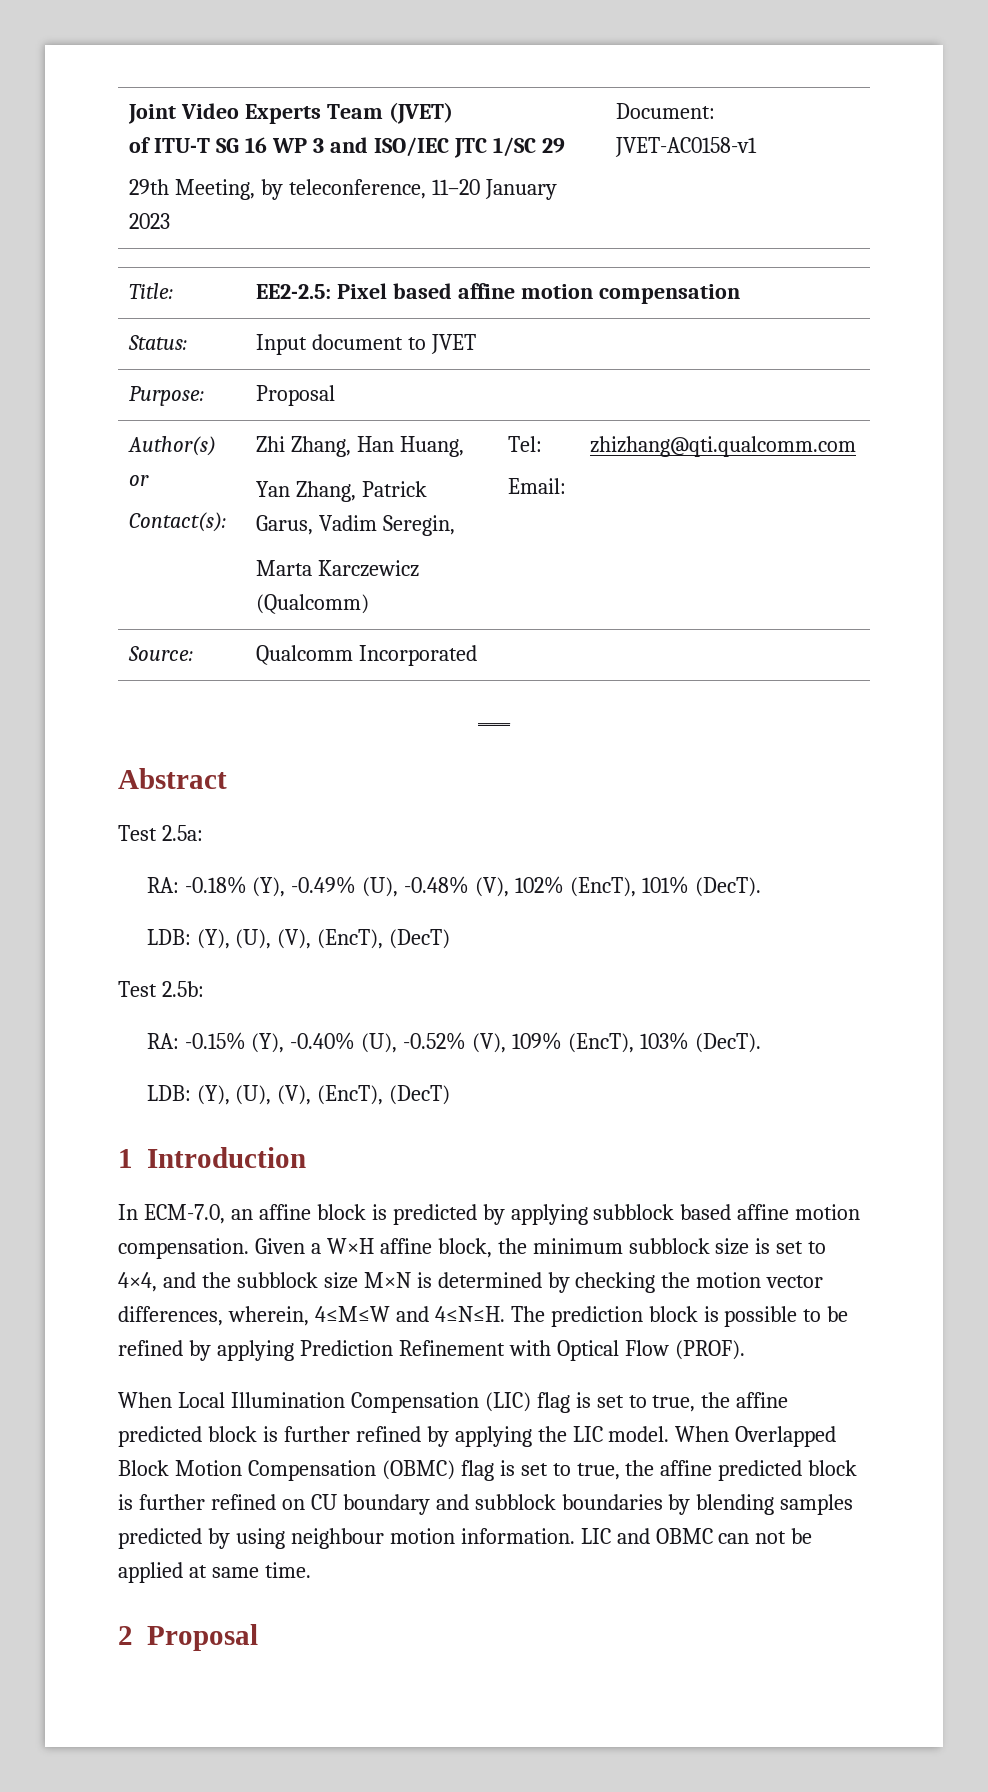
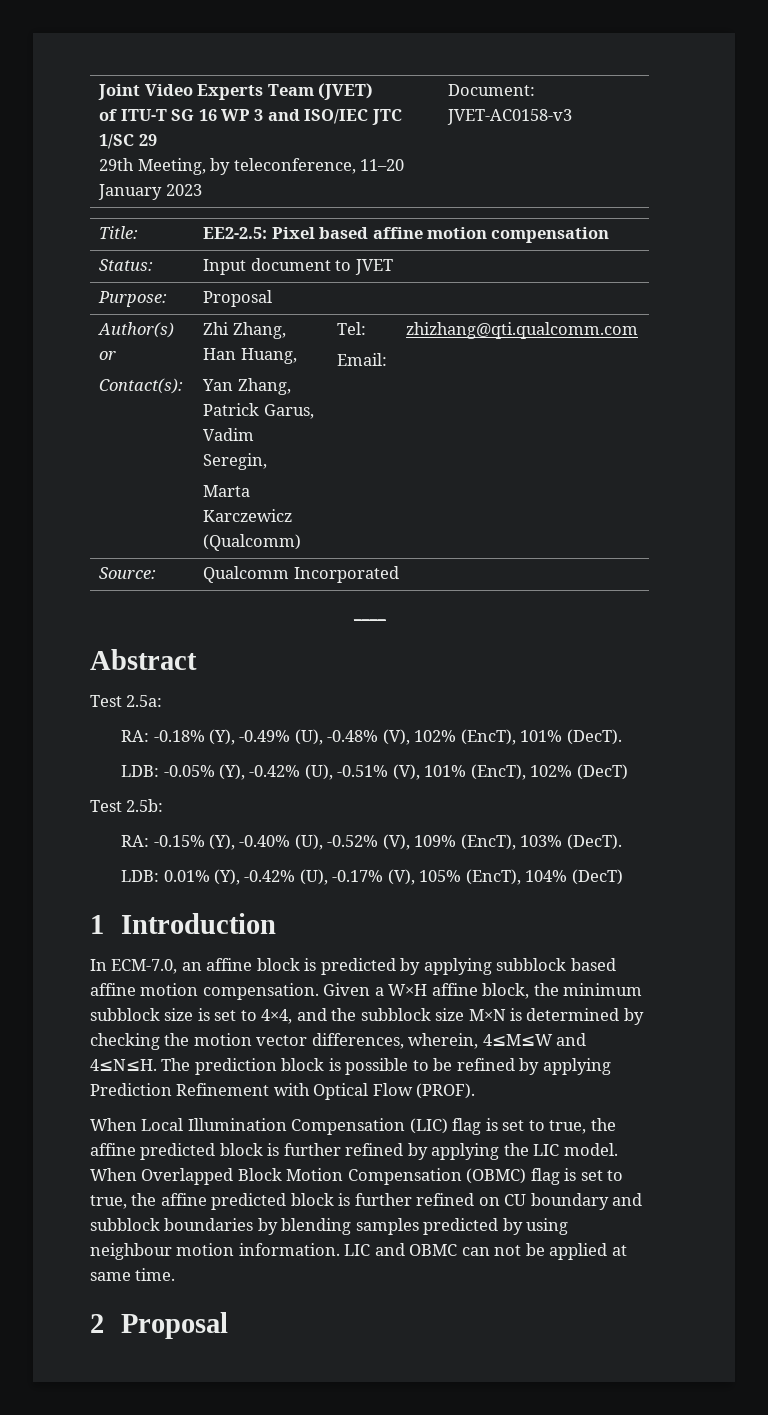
  Joint Video Experts Team (JVET)
  of ITU-T SG 16 WP 3 and ISO/IEC JTC 1/SC 29
- 29th Meeting, by teleconference, 11–20 January 2023 | Document: JVET-AC0158-v1
+ 29th Meeting, by teleconference, 11–20 January 2023 | Document: JVET-AC0158-v3
  RA: -0.18% (Y), -0.49% (U), -0.48% (V), 102% (EncT), 101% (DecT).
- LDB: (Y), (U), (V), (EncT), (DecT)
+ LDB: -0.05% (Y), -0.42% (U), -0.51% (V), 101% (EncT), 102% (DecT)
  RA: -0.15% (Y), -0.40% (U), -0.52% (V), 109% (EncT), 103% (DecT).
- LDB: (Y), (U), (V), (EncT), (DecT)
+ LDB: 0.01% (Y), -0.42% (U), -0.17% (V), 105% (EncT), 104% (DecT)

